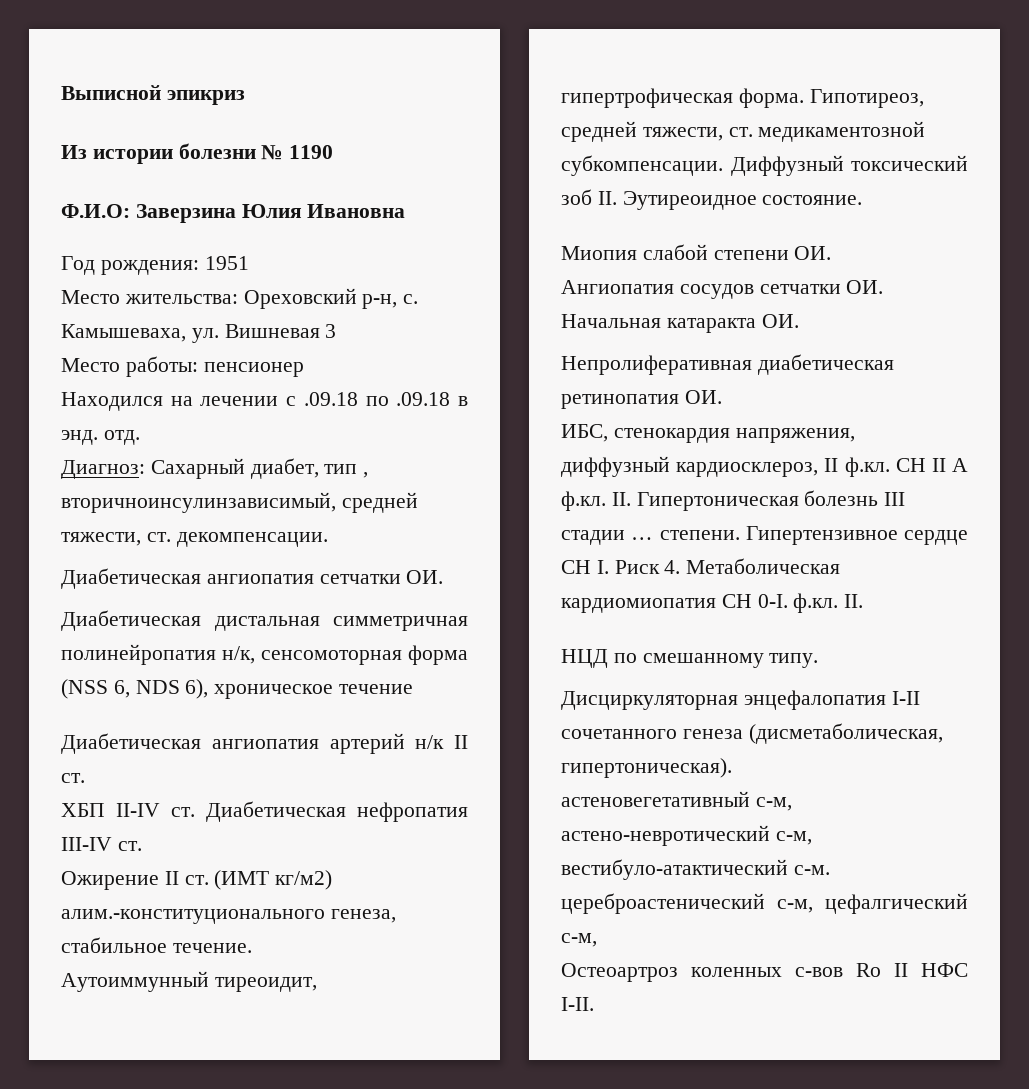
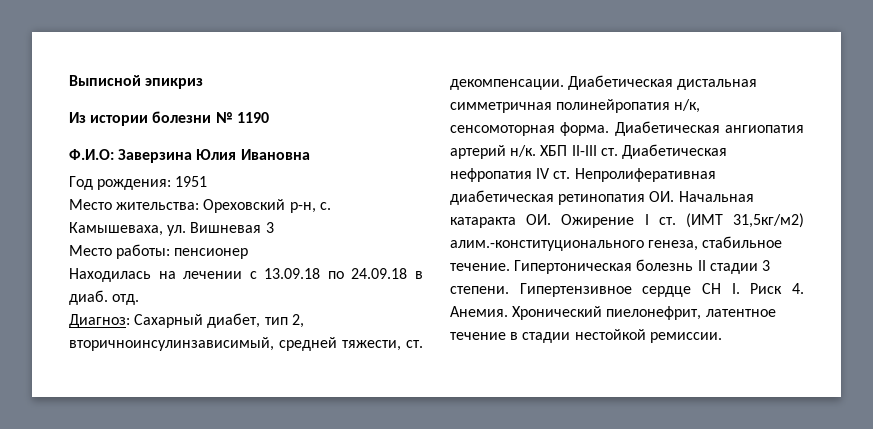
- Находился на лечении с .09.18 по .09.18 в энд. отд.
+ Находилась на лечении с 13.09.18 по 24.09.18 в диаб. отд.
- Диагноз: Сахарный диабет, тип , вторичноинсулинзависимый, средней тяжести, ст. декомпенсации.
- Диабетическая ангиопатия сетчатки ОИ.
- Диабетическая дистальная симметричная полинейропатия н/к, сенсомоторная форма (NSS 6, NDS 6), хроническое течение
- Диабетическая ангиопатия артерий н/к II ст.
- ХБП II-IV ст. Диабетическая нефропатия III-IV ст.
- Ожирение II ст. (ИМТ кг/м2) алим.-конституционального генеза, стабильное течение.
- Аутоиммунный тиреоидит, гипертрофическая форма. Гипотиреоз, средней тяжести, ст. медикаментозной субкомпенсации. Диффузный токсический зоб II. Эутиреоидное состояние.
- Миопия слабой степени ОИ.
- Ангиопатия сосудов сетчатки ОИ. Начальная катаракта ОИ.
- Непролиферативная диабетическая ретинопатия ОИ.
- ИБС, стенокардия напряжения, диффузный кардиосклероз, II ф.кл. СН II А ф.кл. II. Гипертоническая болезнь III стадии … степени.
+ Диагноз: Сахарный диабет, тип 2, вторичноинсулинзависимый, средней тяжести, ст. декомпенсации. Диабетическая дистальная симметричная полинейропатия н/к, сенсомоторная форма. Диабетическая ангиопатия артерий н/к. ХБП II-III ст. Диабетическая нефропатия IV ст. Непролиферативная диабетическая ретинопатия ОИ. Начальная катаракта ОИ. Ожирение I ст. (ИМТ 31,5кг/м2) алим.-конституционального генеза, стабильное течение. Гипертоническая болезнь II стадии 3 степени.
- Гипертензивное сердце СН I. Риск 4. Метаболическая кардиомиопатия СН 0-I. ф.кл. II.
- НЦД по смешанному типу.
- Дисциркуляторная энцефалопатия I-II сочетанного генеза (дисметаболическая, гипертоническая).
- астеновегетативный с-м, астено-невротический с-м, вестибуло-атактический с-м. цереброастенический с-м, цефалгический с-м,
- Остеоартроз коленных с-вов Rо II НФС I-II.
+ Гипертензивное сердце СН I. Риск 4. Анемия. Хронический пиелонефрит, латентное течение в стадии нестойкой ремиссии.

